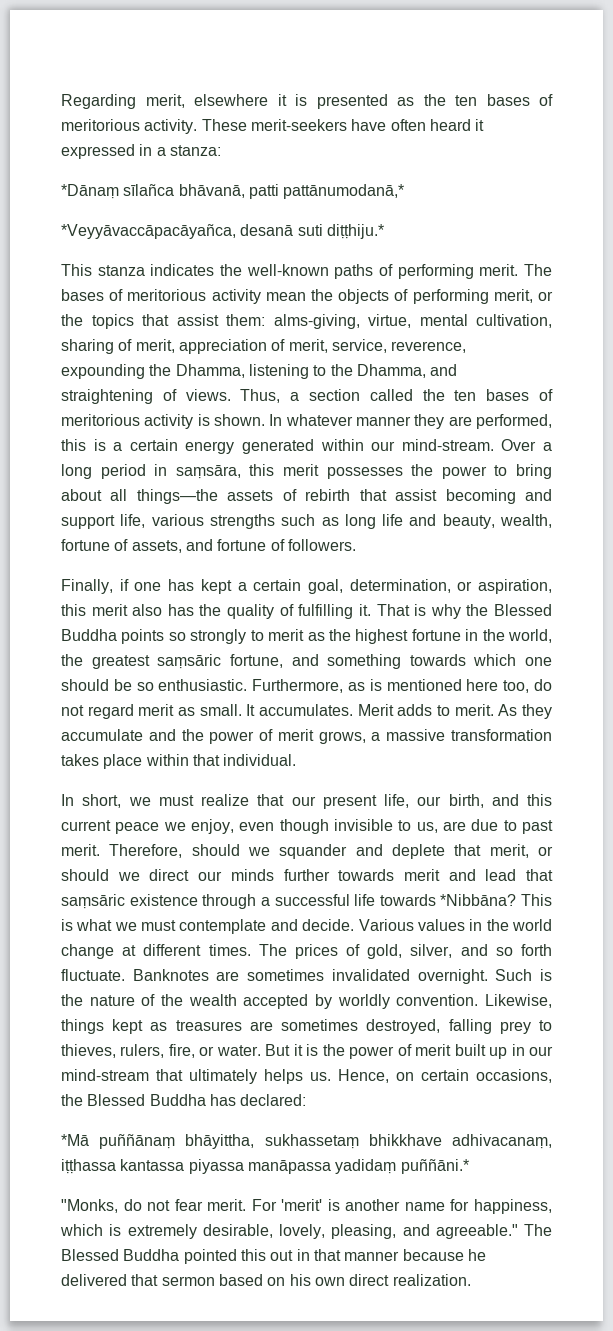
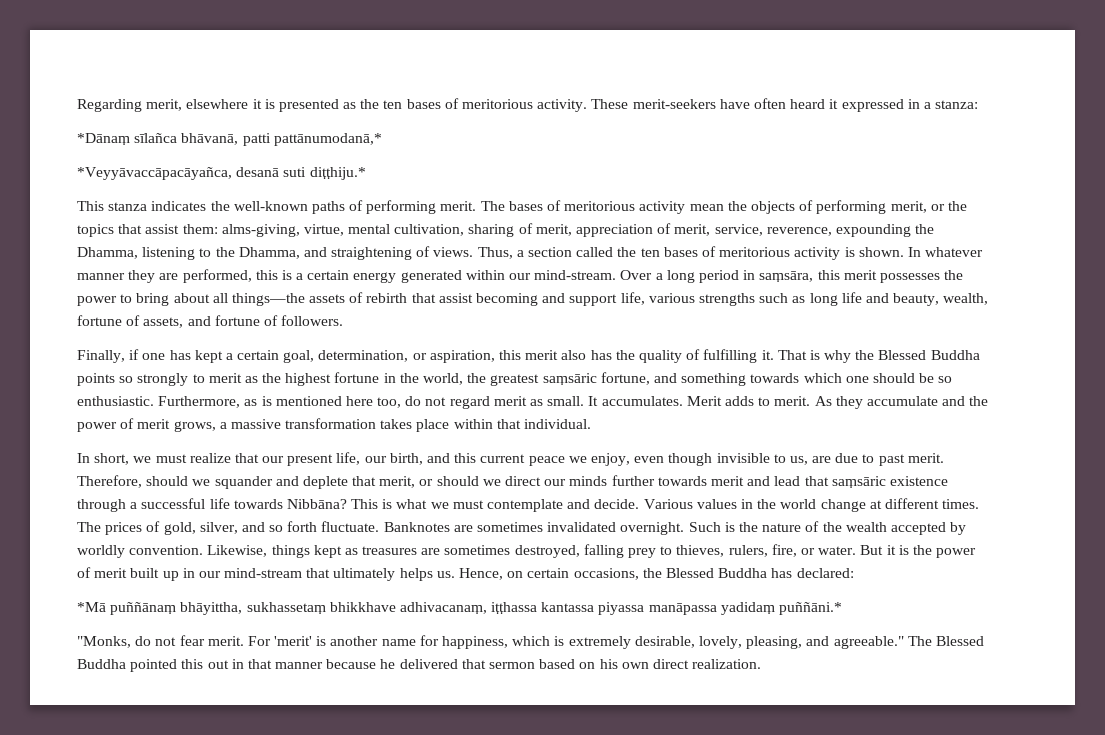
- Therefore, should we squander and deplete that merit, or should we direct our minds further towards merit and lead that saṃsāric existence through a successful life towards *Nibbāna?
+ Therefore, should we squander and deplete that merit, or should we direct our minds further towards merit and lead that saṃsāric existence through a successful life towards Nibbāna?

